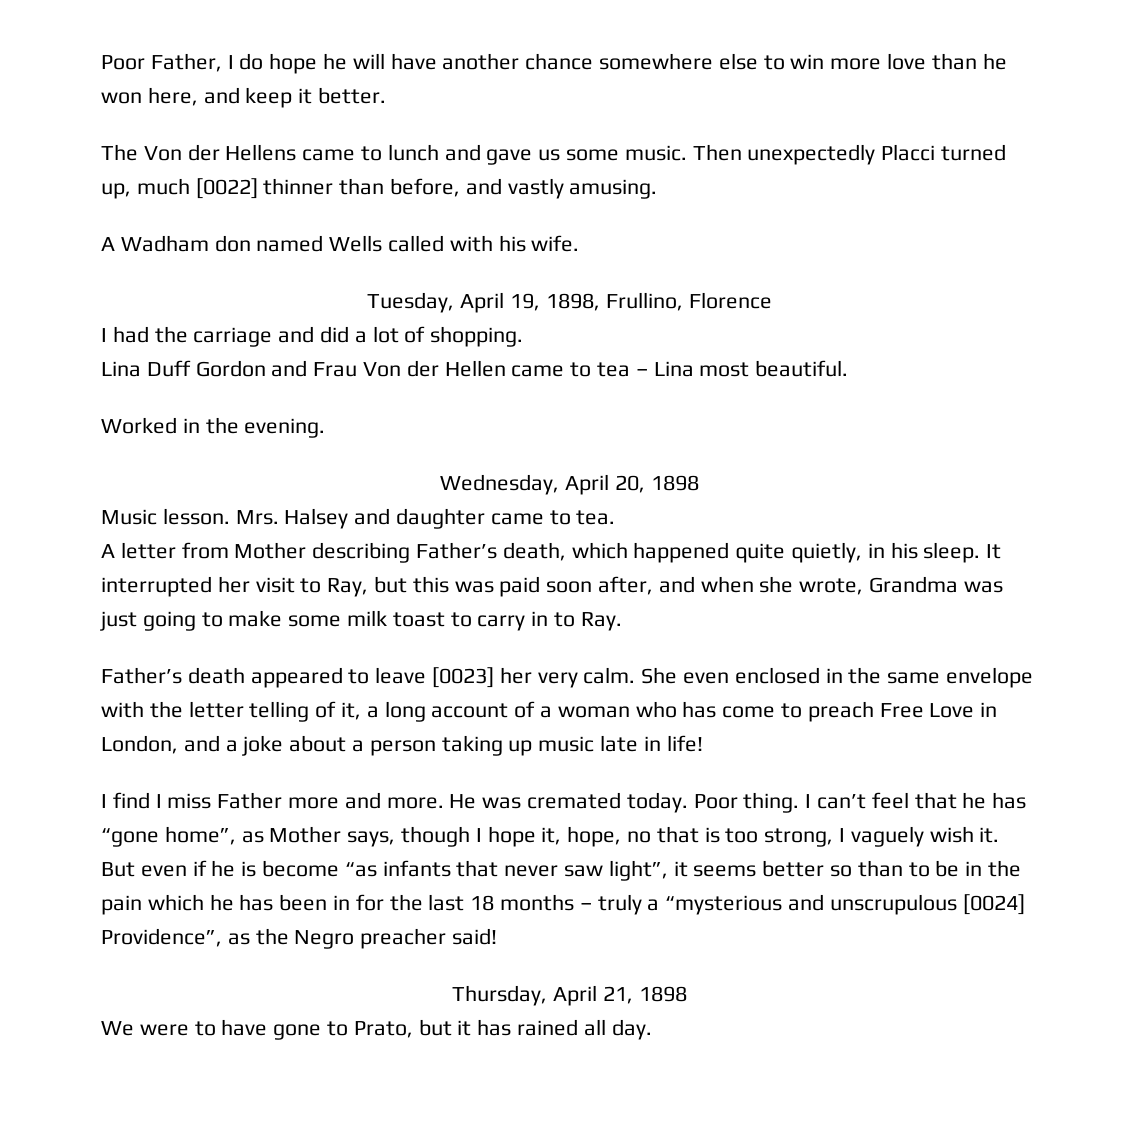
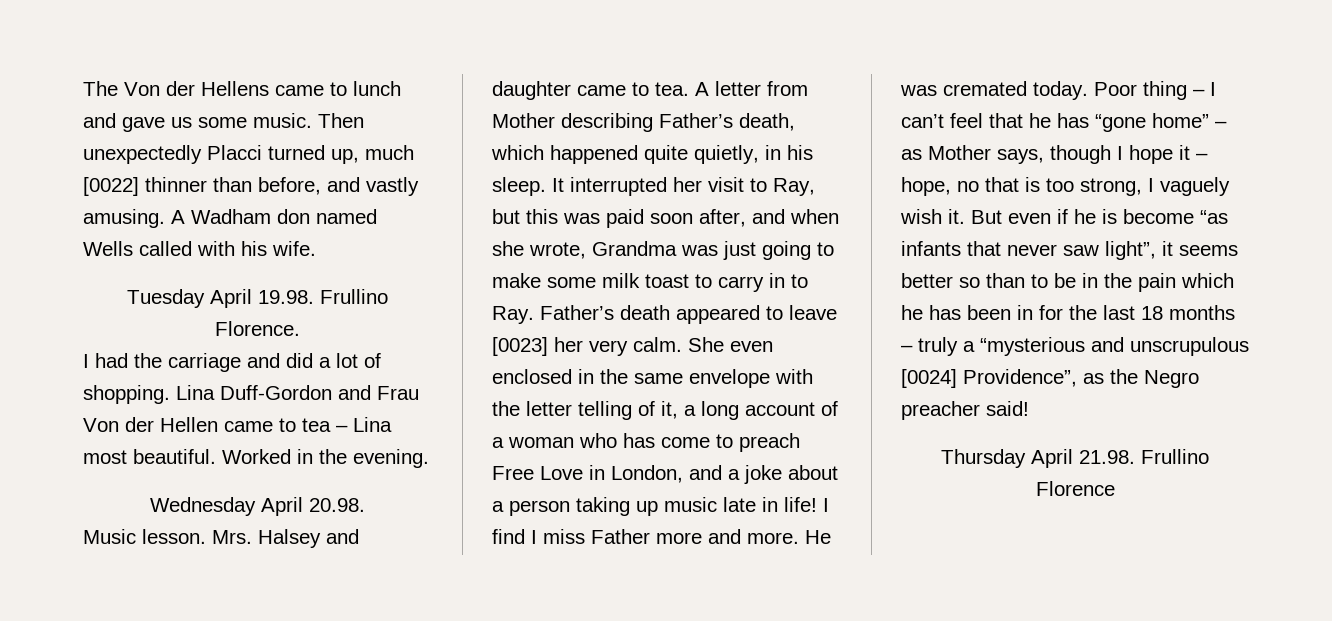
- Poor Father, I do hope he will have another chance somewhere else to win more love than he won here, and keep it better.
- Then unexpectedly Placci turned up, much [0022] thinner than before, and vastly amusing.
- A Wadham don named Wells called with his wife.
+ Then unexpectedly Placci turned up, much [0022] thinner than before, and vastly amusing. A Wadham don named Wells called with his wife.
- Tuesday, April 19, 1898, Frullino, Florence
+ Tuesday April 19.98. Frullino Florence.
- I had the carriage and did a lot of shopping.
- Lina Duff Gordon and Frau Von der Hellen came to tea – Lina most beautiful.
- Worked in the evening.
+ I had the carriage and did a lot of shopping. Lina Duff-Gordon and Frau Von der Hellen came to tea – Lina most beautiful. Worked in the evening.
- Wednesday, April 20, 1898
+ Wednesday April 20.98.
- Mrs. Halsey and daughter came to tea.
- A letter from Mother describing Father’s death, which happened quite quietly, in his sleep.
+ Mrs. Halsey and daughter came to tea. A letter from Mother describing Father’s death, which happened quite quietly, in his sleep.
- It interrupted her visit to Ray, but this was paid soon after, and when she wrote, Grandma was just going to make some milk toast to carry in to Ray.
- Father’s death appeared to leave [0023] her very calm.
+ It interrupted her visit to Ray, but this was paid soon after, and when she wrote, Grandma was just going to make some milk toast to carry in to Ray. Father’s death appeared to leave [0023] her very calm.
- She even enclosed in the same envelope with the letter telling of it, a long account of a woman who has come to preach Free Love in London, and a joke about a person taking up music late in life!
- I find I miss Father more and more.
+ She even enclosed in the same envelope with the letter telling of it, a long account of a woman who has come to preach Free Love in London, and a joke about a person taking up music late in life! I find I miss Father more and more.
- Poor thing. I can’t feel that he has “gone home”, as Mother says, though I hope it, hope, no that is too strong, I vaguely wish it.
+ Poor thing – I can’t feel that he has “gone home” – as Mother says, though I hope it – hope, no that is too strong, I vaguely wish it.
- Thursday, April 21, 1898
- We were to have gone to Prato, but it has rained all day.
+ Thursday April 21.98. Frullino Florence

